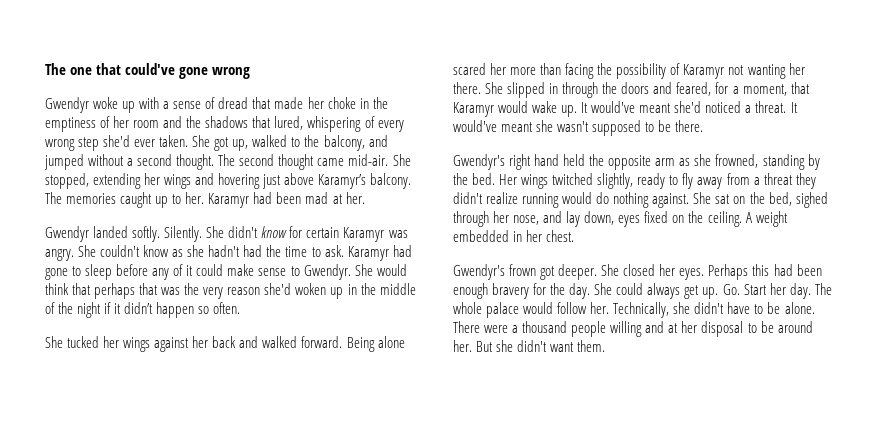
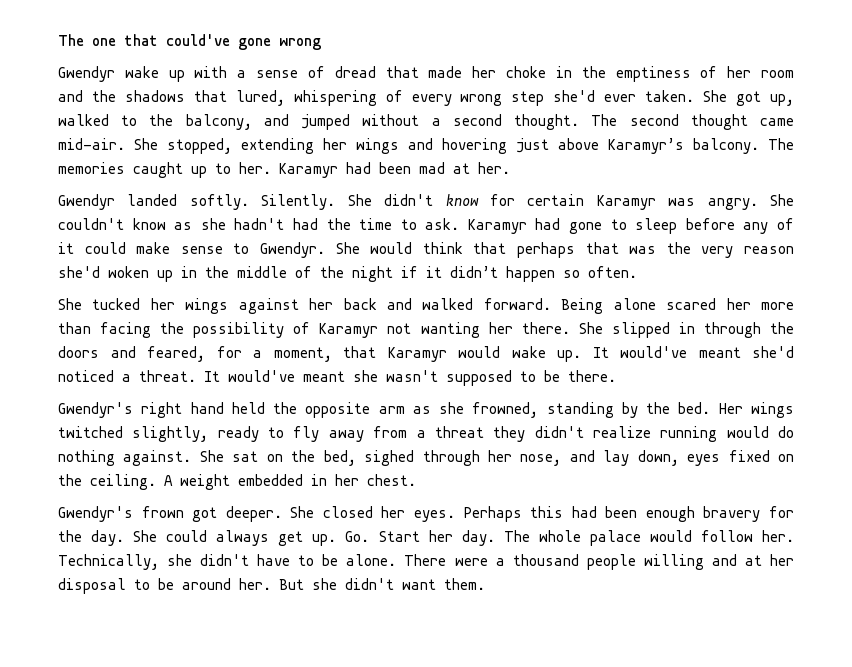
- Gwendyr woke up with a sense of dread that made her choke in the emptiness of her room and the shadows that lured, whispering of every wrong step she'd ever taken.
+ Gwendyr wake up with a sense of dread that made her choke in the emptiness of her room and the shadows that lured, whispering of every wrong step she'd ever taken.

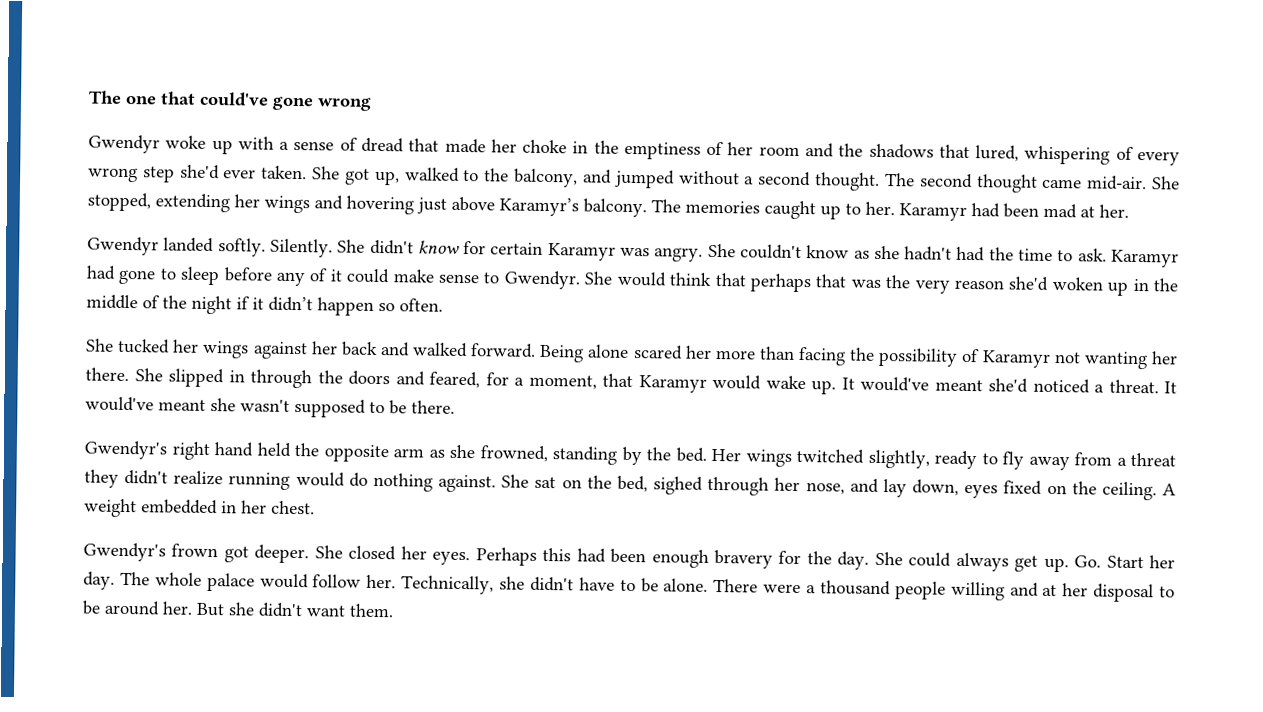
- Gwendyr wake up with a sense of dread that made her choke in the emptiness of her room and the shadows that lured, whispering of every wrong step she'd ever taken.
+ Gwendyr woke up with a sense of dread that made her choke in the emptiness of her room and the shadows that lured, whispering of every wrong step she'd ever taken.

